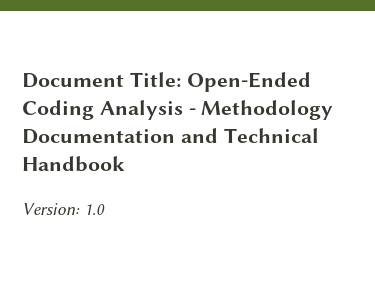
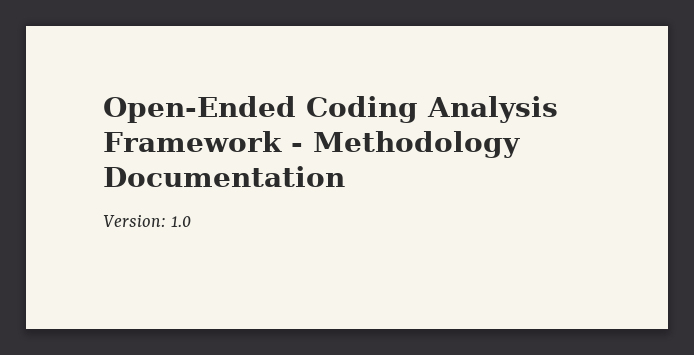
- Document Title: Open-Ended Coding Analysis - Methodology Documentation and Technical Handbook
+ Open-Ended Coding Analysis Framework - Methodology Documentation

